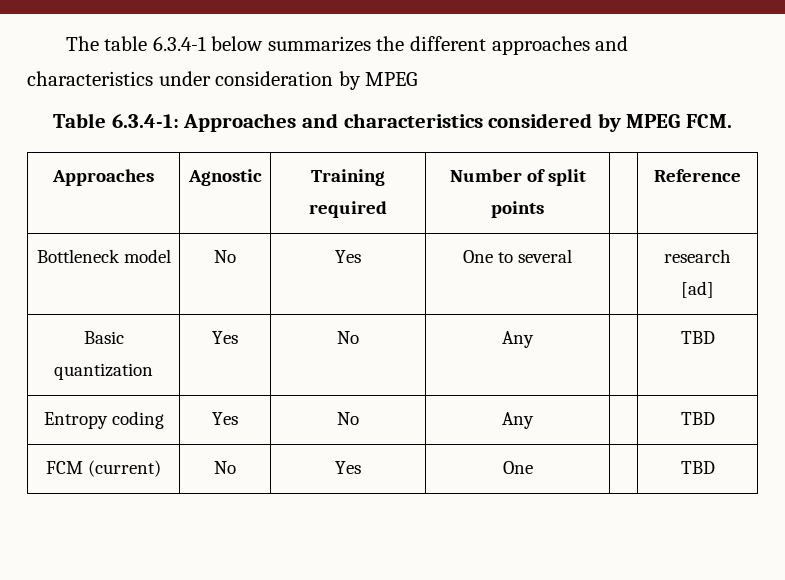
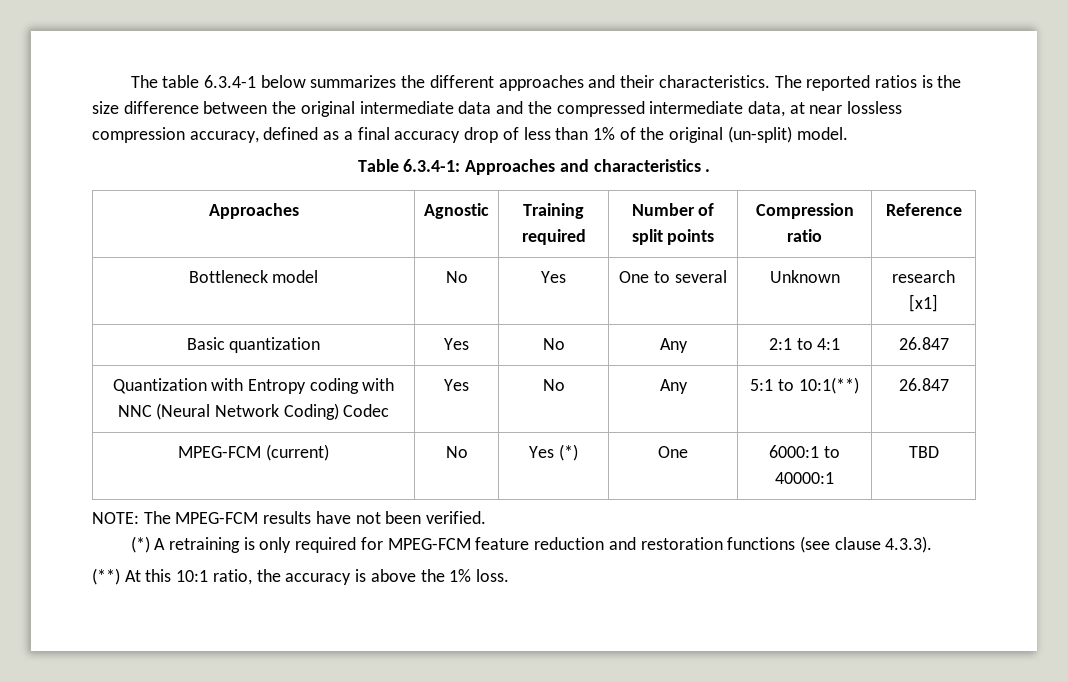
- The table 6.3.4-1 below summarizes the different approaches and characteristics under consideration by MPEG
+ The table 6.3.4-1 below summarizes the different approaches and their characteristics. The reported ratios is the size difference between the original intermediate data and the compressed intermediate data, at near lossless compression accuracy, defined as a final accuracy drop of less than 1% of the original (un-split) model.
- Table 6.3.4-1: Approaches and characteristics considered by MPEG FCM.
+ Table 6.3.4-1: Approaches and characteristics .
- Approaches | Agnostic | Training required | Number of split points | | Reference
+ Approaches | Agnostic | Training required | Number of split points | Compression ratio | Reference
- Bottleneck model | No | Yes | One to several | | research [ad]
+ Bottleneck model | No | Yes | One to several | Unknown | research [x1]
- Basic quantization | Yes | No | Any | | TBD
- Entropy coding | Yes | No | Any | | TBD
- FCM (current) | No | Yes | One | | TBD
+ Basic quantization | Yes | No | Any | 2:1 to 4:1 | 26.847
+ Quantization with Entropy coding with NNC (Neural Network Coding) Codec | Yes | No | Any | 5:1 to 10:1(**) | 26.847
+ MPEG-FCM (current) | No | Yes (*) | One | 6000:1 to 40000:1 | TBD
+ NOTE: The MPEG-FCM results have not been verified.
+ (*) A retraining is only required for MPEG-FCM feature reduction and restoration functions (see clause 4.3.3).
+ (**) At this 10:1 ratio, the accuracy is above the 1% loss.

